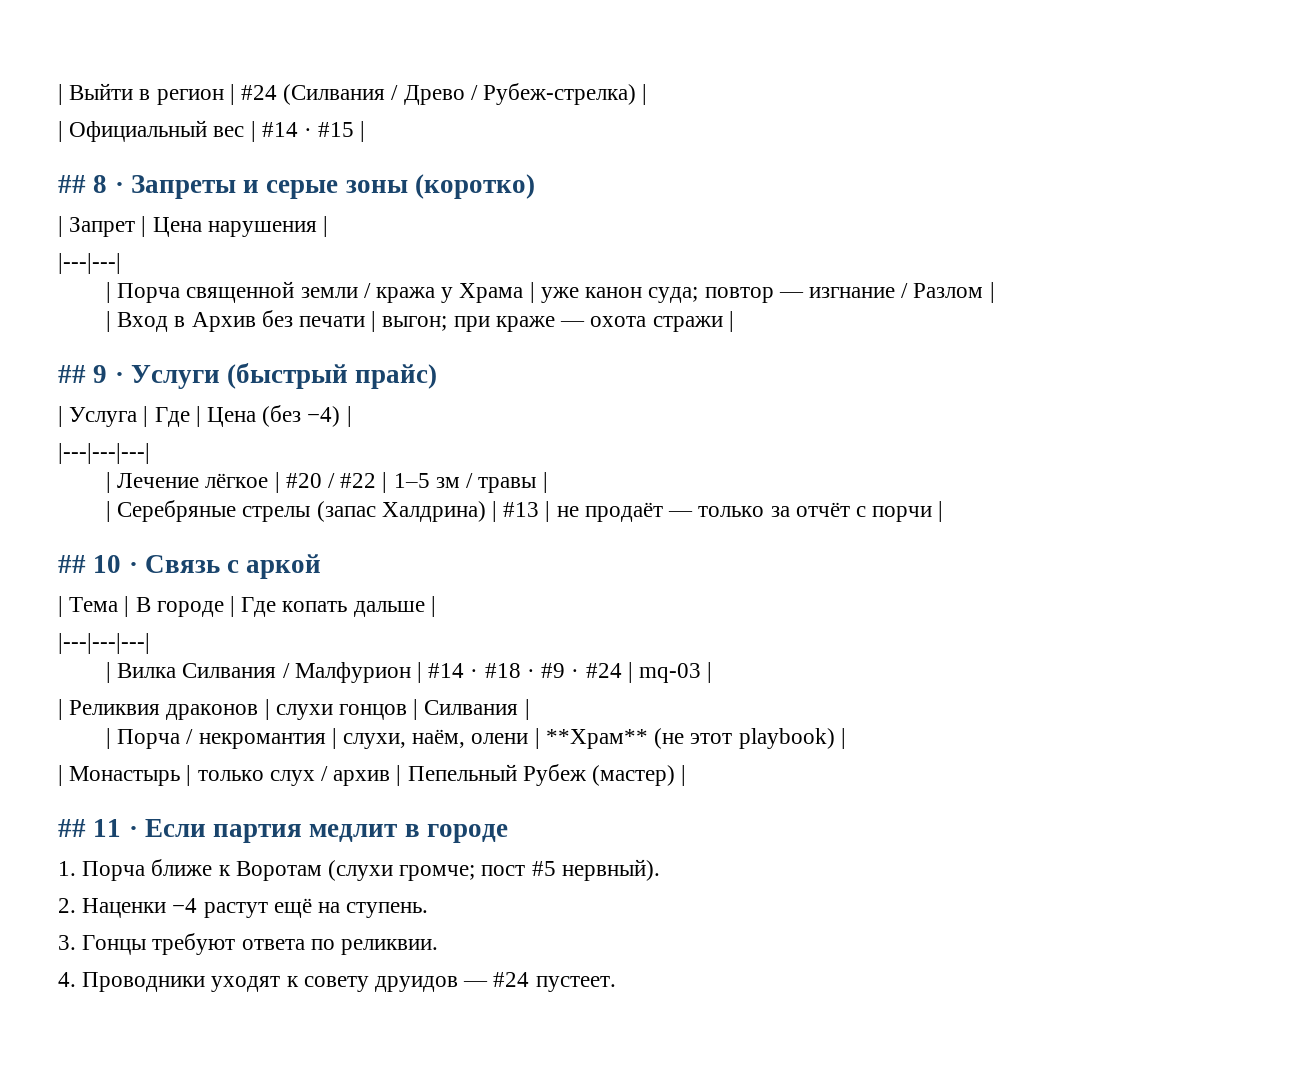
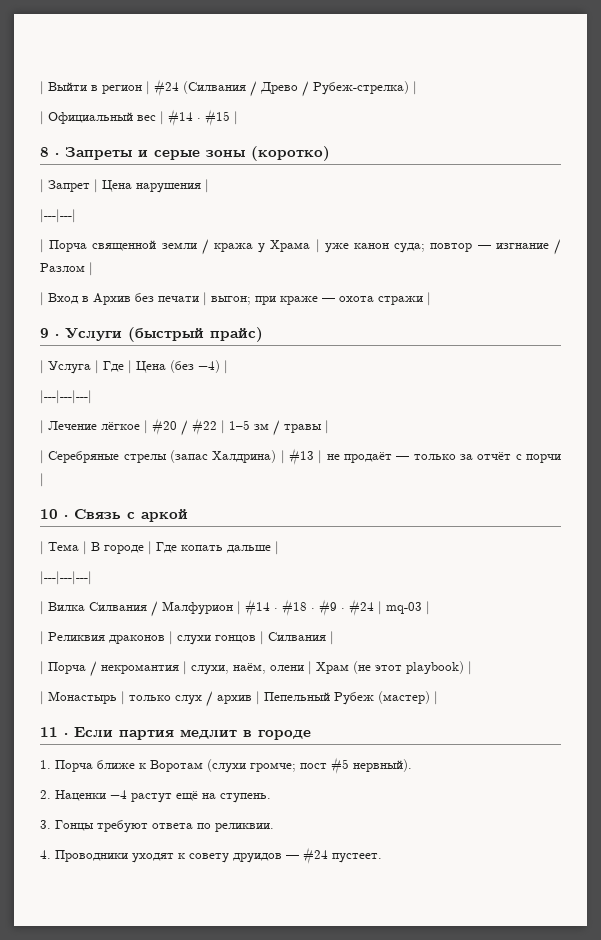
- ## 8 · Запреты и серые зоны (коротко)
+ 8 · Запреты и серые зоны (коротко)
- ## 9 · Услуги (быстрый прайс)
+ 9 · Услуги (быстрый прайс)
- ## 10 · Связь с аркой
+ 10 · Связь с аркой
- | Порча / некромантия | слухи, наём, олени | **Храм** (не этот playbook) |
+ | Порча / некромантия | слухи, наём, олени | Храм (не этот playbook) |
- ## 11 · Если партия медлит в городе
+ 11 · Если партия медлит в городе

